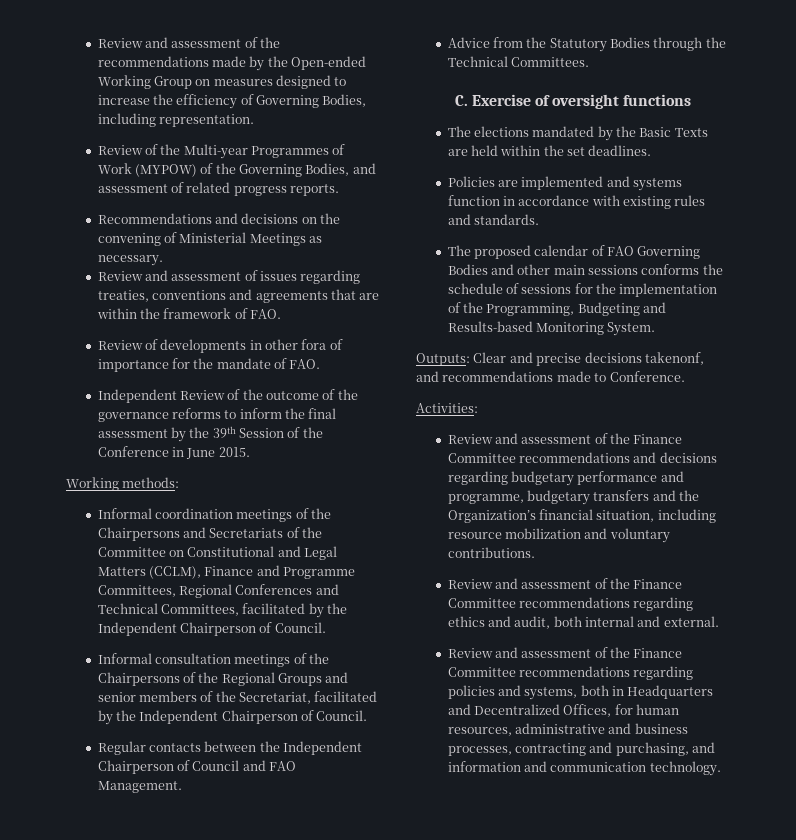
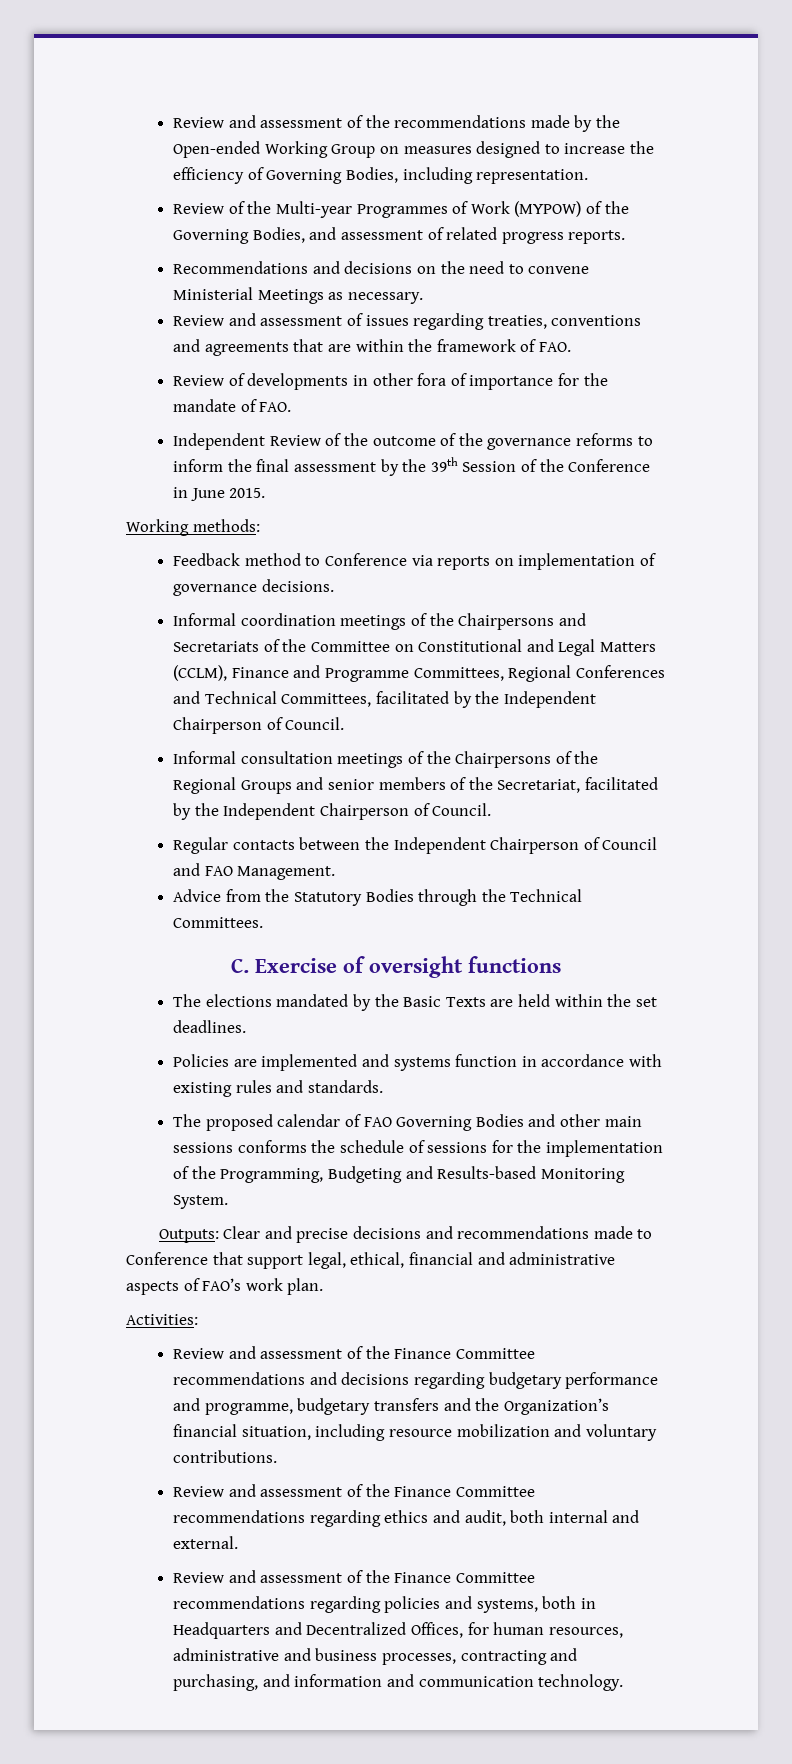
- Recommendations and decisions on the convening of Ministerial Meetings as necessary.
+ Recommendations and decisions on the need to convene Ministerial Meetings as necessary.
+ Feedback method to Conference via reports on implementation of governance decisions.
- Outputs: Clear and precise decisions takenonf, and recommendations made to Conference.
+ Outputs: Clear and precise decisions and recommendations made to Conference that support legal, ethical, financial and administrative aspects of FAO’s work plan.

